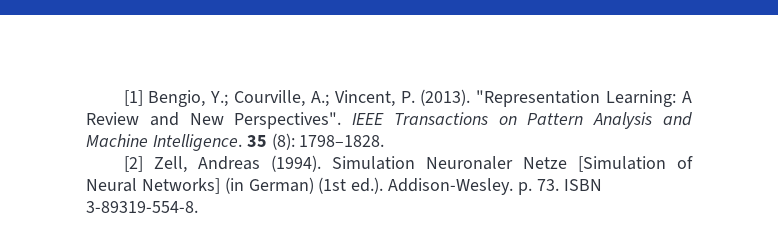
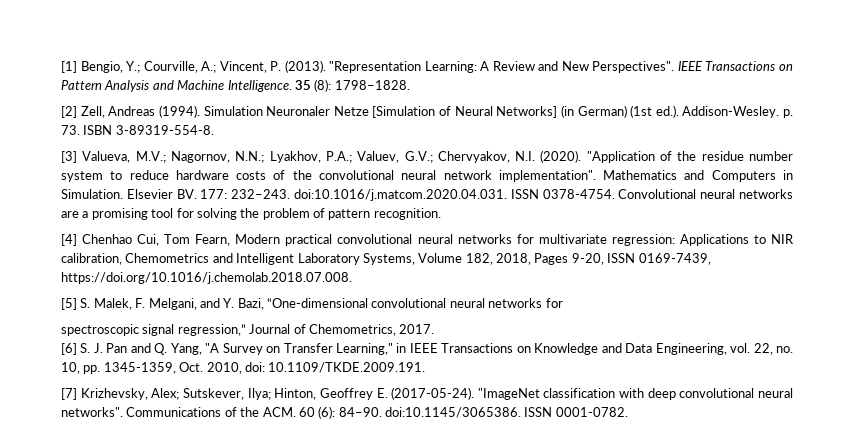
+ [3] Valueva, M.V.; Nagornov, N.N.; Lyakhov, P.A.; Valuev, G.V.; Chervyakov, N.I. (2020). "Application of the residue number system to reduce hardware costs of the convolutional neural network implementation". Mathematics and Computers in Simulation. Elsevier BV. 177: 232–243. doi:10.1016/j.matcom.2020.04.031. ISSN 0378-4754. Convolutional neural networks are a promising tool for solving the problem of pattern recognition.
+ [4] Chenhao Cui, Tom Fearn, Modern practical convolutional neural networks for multivariate regression: Applications to NIR calibration, Chemometrics and Intelligent Laboratory Systems, Volume 182, 2018, Pages 9-20, ISSN 0169-7439, https://doi.org/10.1016/j.chemolab.2018.07.008.
+ [5] S. Malek, F. Melgani, and Y. Bazi, “One-dimensional convolutional neural networks for
+ spectroscopic signal regression,” Journal of Chemometrics, 2017.
+ [6] S. J. Pan and Q. Yang, "A Survey on Transfer Learning," in IEEE Transactions on Knowledge and Data Engineering, vol. 22, no. 10, pp. 1345-1359, Oct. 2010, doi: 10.1109/TKDE.2009.191.
+ [7] Krizhevsky, Alex; Sutskever, Ilya; Hinton, Geoffrey E. (2017-05-24). "ImageNet classification with deep convolutional neural networks". Communications of the ACM. 60 (6): 84–90. doi:10.1145/3065386. ISSN 0001-0782.

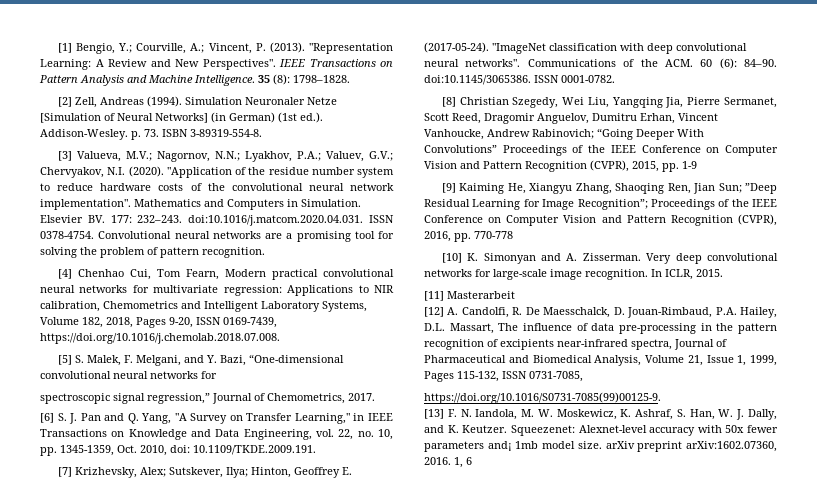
+ [8] Christian Szegedy, Wei Liu, Yangqing Jia, Pierre Sermanet, Scott Reed, Dragomir Anguelov, Dumitru Erhan, Vincent Vanhoucke, Andrew Rabinovich; “Going Deeper With Convolutions” Proceedings of the IEEE Conference on Computer Vision and Pattern Recognition (CVPR), 2015, pp. 1-9
+ [9] Kaiming He, Xiangyu Zhang, Shaoqing Ren, Jian Sun; ”Deep Residual Learning for Image Recognition”; Proceedings of the IEEE Conference on Computer Vision and Pattern Recognition (CVPR), 2016, pp. 770-778
+ [10] K. Simonyan and A. Zisserman. Very deep convolutional networks for large-scale image recognition. In ICLR, 2015.
+ [11] Masterarbeit
+ [12] A. Candolfi, R. De Maesschalck, D. Jouan-Rimbaud, P.A. Hailey, D.L. Massart, The influence of data pre-processing in the pattern recognition of excipients near-infrared spectra, Journal of Pharmaceutical and Biomedical Analysis, Volume 21, Issue 1, 1999, Pages 115-132, ISSN 0731-7085,
+ https://doi.org/10.1016/S0731-7085(99)00125-9.
+ [13] F. N. Iandola, M. W. Moskewicz, K. Ashraf, S. Han, W. J. Dally, and K. Keutzer. Squeezenet: Alexnet-level accuracy with 50x fewer parameters and¡ 1mb model size. arXiv preprint arXiv:1602.07360, 2016. 1, 6

